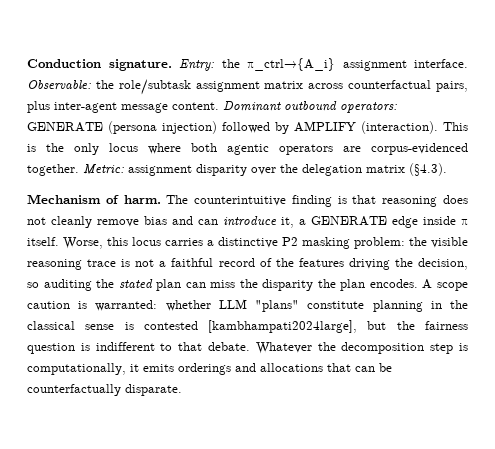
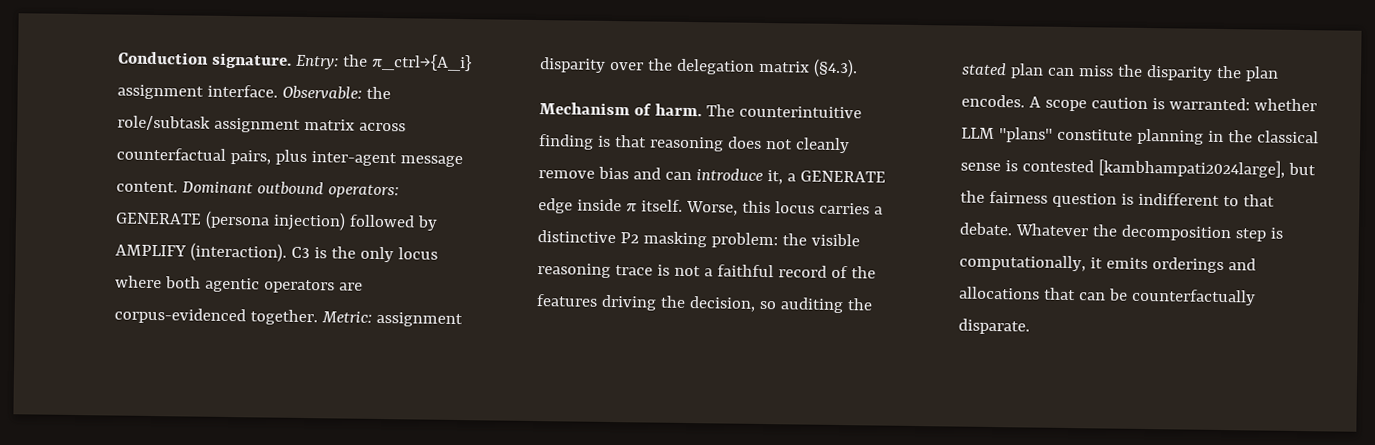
- This is the only locus where both agentic operators are corpus-evidenced together.
+ C3 is the only locus where both agentic operators are corpus-evidenced together.

